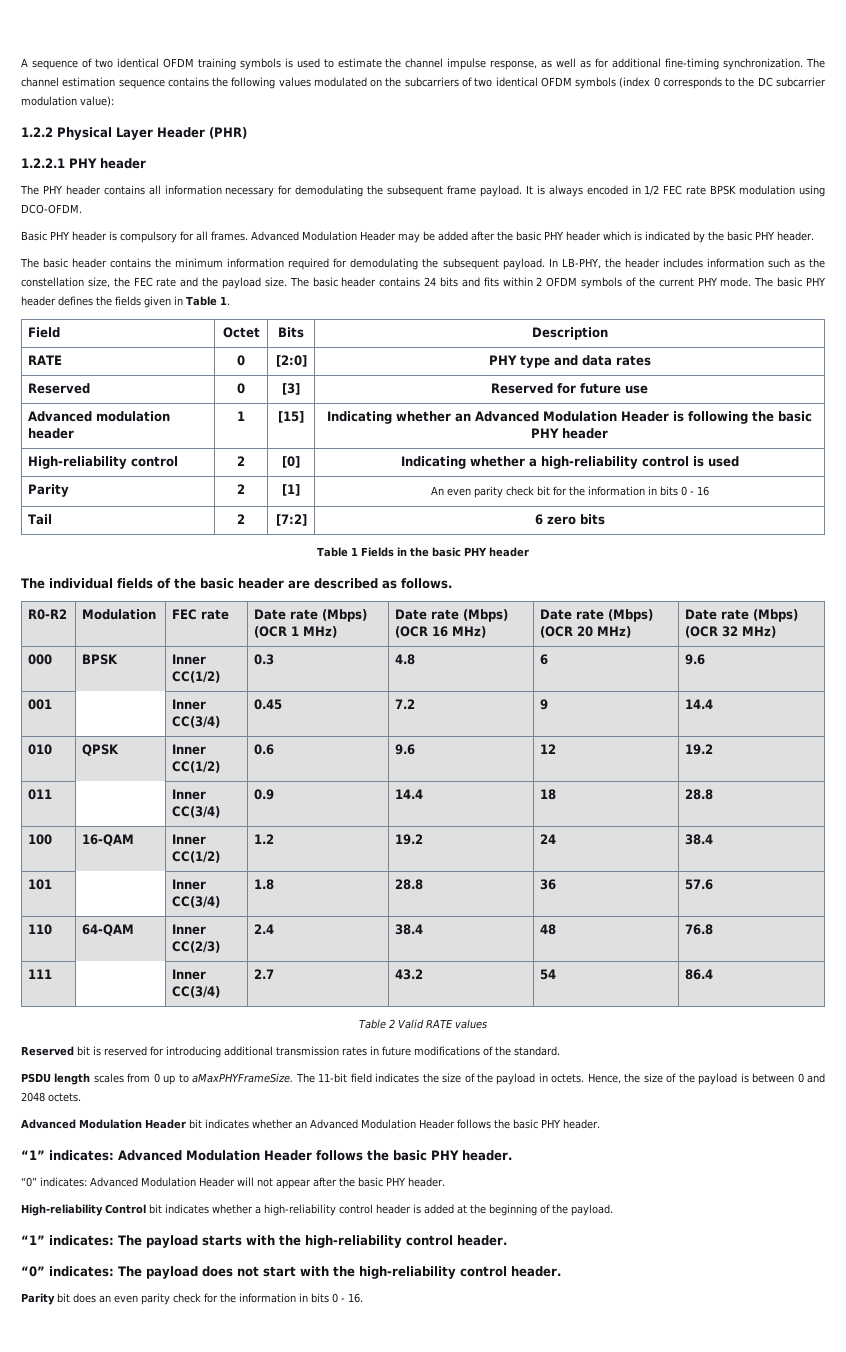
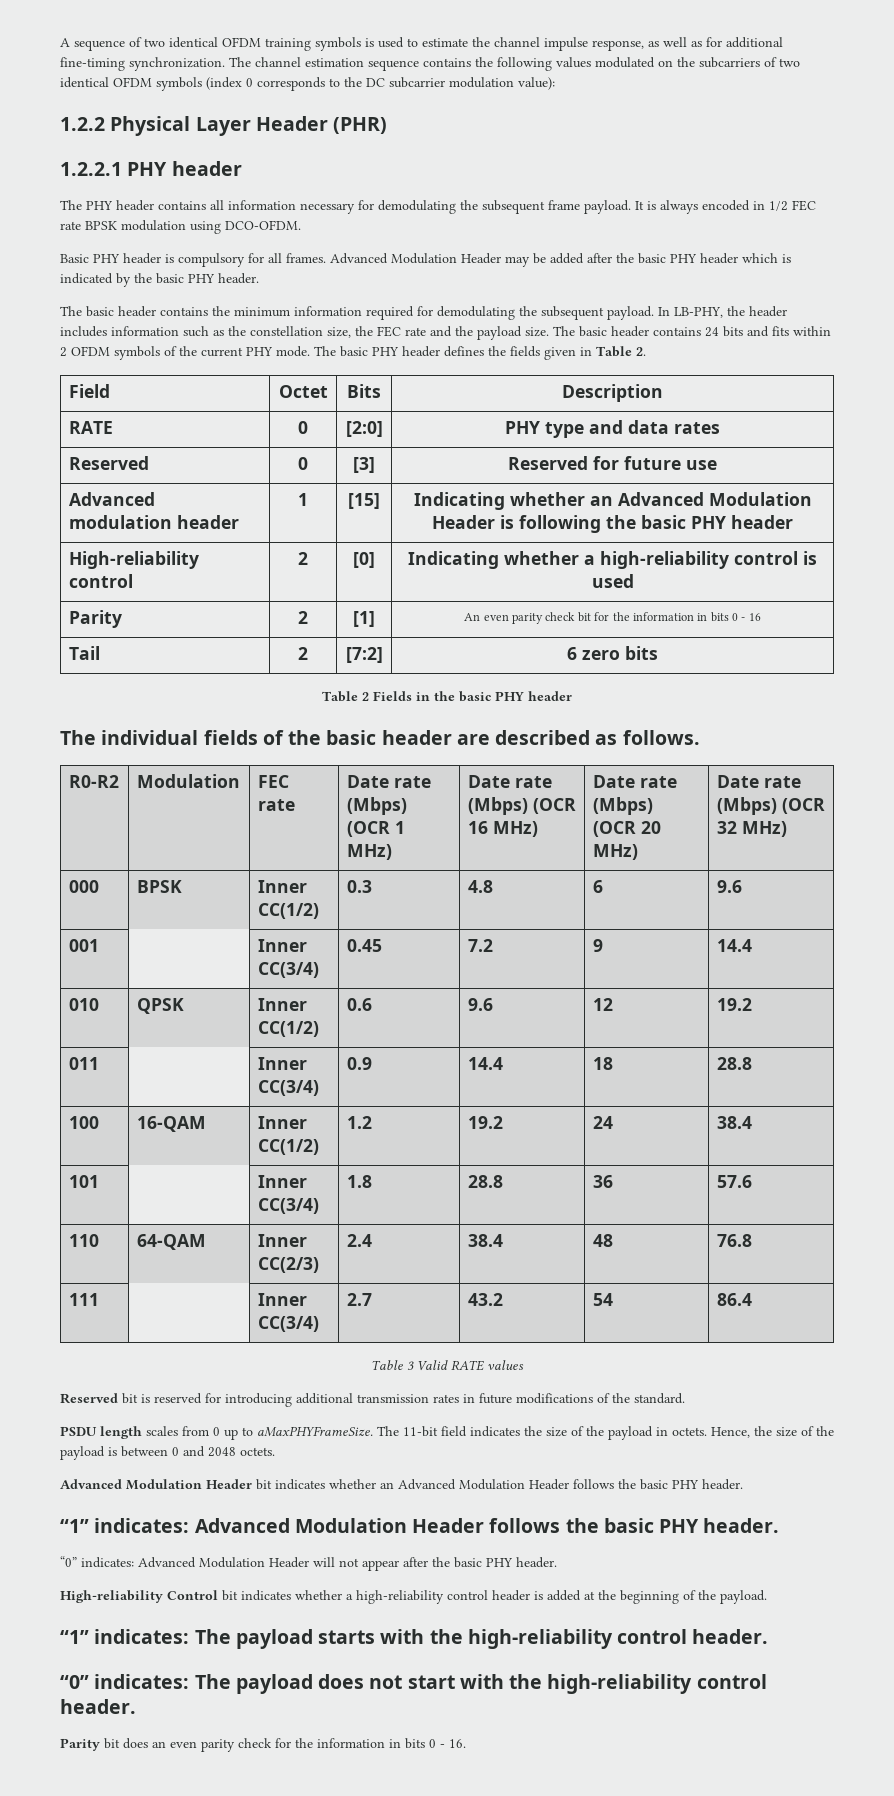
- The basic PHY header defines the fields given in Table 1.
+ The basic PHY header defines the fields given in Table 2.
- Table 1 Fields in the basic PHY header
+ Table 2 Fields in the basic PHY header
- Table 2 Valid RATE values
+ Table 3 Valid RATE values

